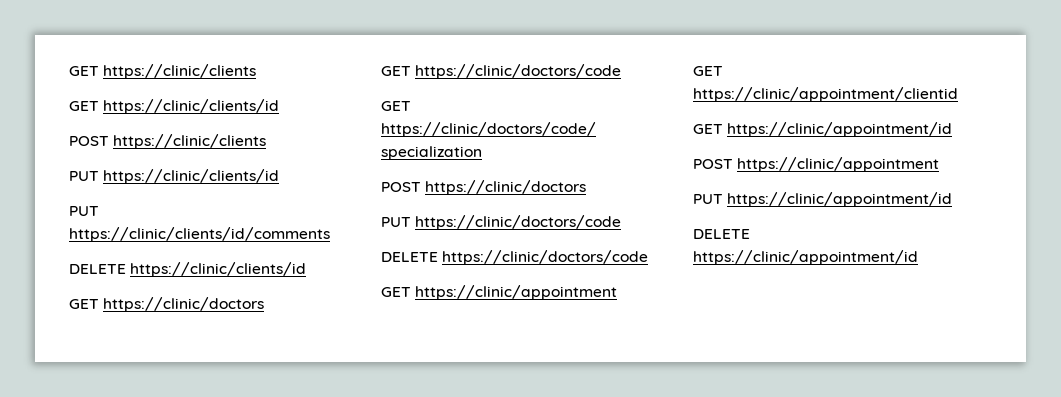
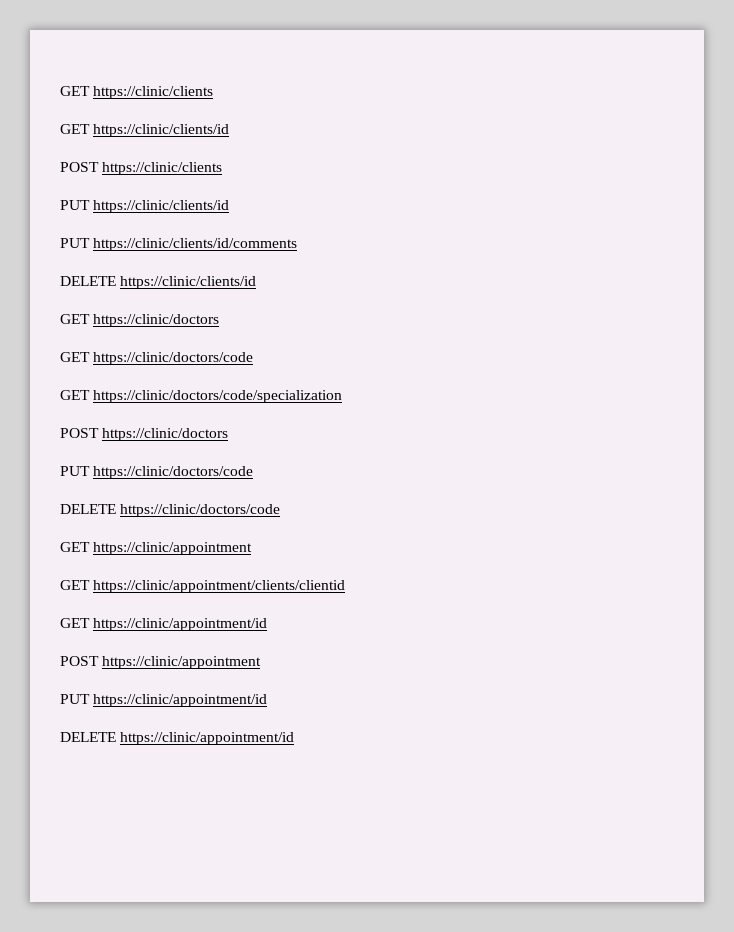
- GET https://clinic/appointment/clientid
+ GET https://clinic/appointment/clients/clientid

